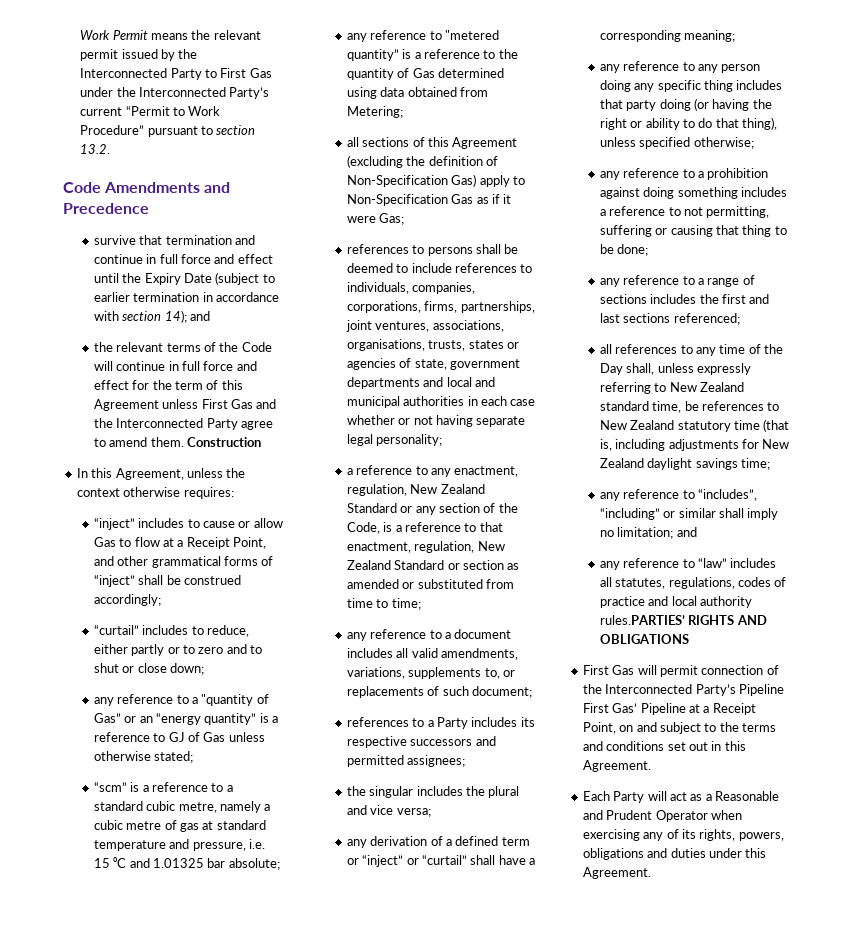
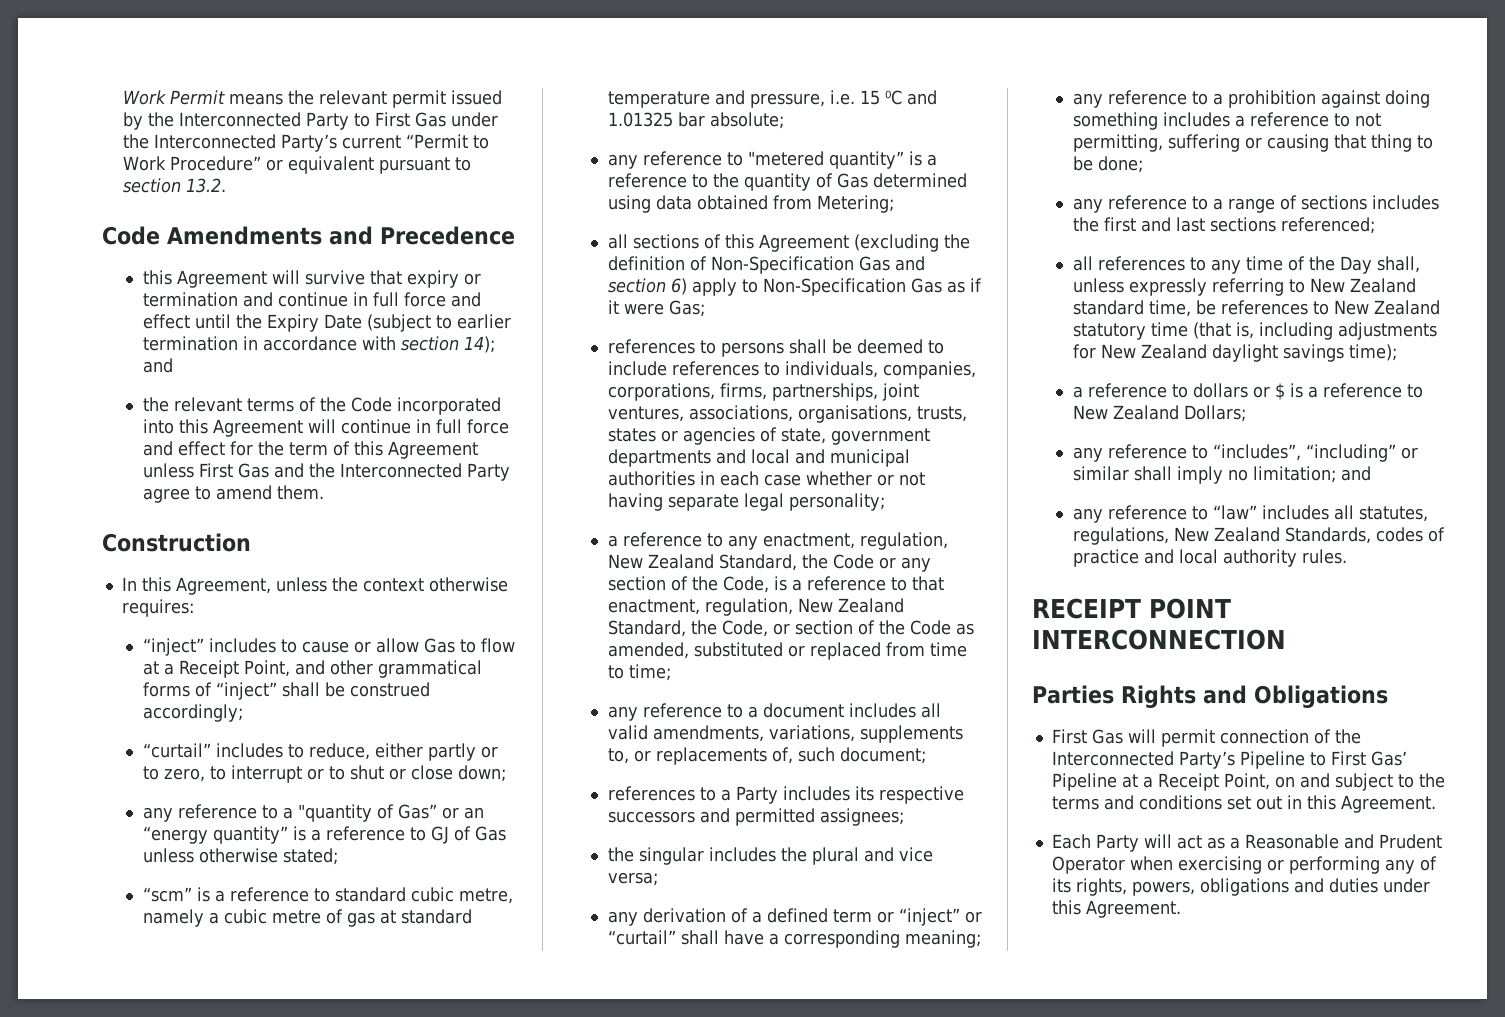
- Work Permit means the relevant permit issued by the Interconnected Party to First Gas under the Interconnected Party’s current “Permit to Work Procedure” pursuant to section 13.2.
+ Work Permit means the relevant permit issued by the Interconnected Party to First Gas under the Interconnected Party’s current “Permit to Work Procedure” or equivalent pursuant to section 13.2.
- survive that termination and continue in full force and effect until the Expiry Date (subject to earlier termination in accordance with section 14); and
+ this Agreement will survive that expiry or termination and continue in full force and effect until the Expiry Date (subject to earlier termination in accordance with section 14); and
- the relevant terms of the Code will continue in full force and effect for the term of this Agreement unless First Gas and the Interconnected Party agree to amend them. Construction
+ the relevant terms of the Code incorporated into this Agreement will continue in full force and effect for the term of this Agreement unless First Gas and the Interconnected Party agree to amend them.
+ Construction
- “curtail” includes to reduce, either partly or to zero and to shut or close down;
+ “curtail” includes to reduce, either partly or to zero, to interrupt or to shut or close down;
- “scm” is a reference to a standard cubic metre, namely a cubic metre of gas at standard temperature and pressure, i.e. 15 ⁰C and 1.01325 bar absolute;
+ “scm” is a reference to standard cubic metre, namely a cubic metre of gas at standard temperature and pressure, i.e. 15 ⁰C and 1.01325 bar absolute;
- all sections of this Agreement (excluding the definition of Non-Specification Gas) apply to Non-Specification Gas as if it were Gas;
+ all sections of this Agreement (excluding the definition of Non-Specification Gas and section 6) apply to Non-Specification Gas as if it were Gas;
- a reference to any enactment, regulation, New Zealand Standard or any section of the Code, is a reference to that enactment, regulation, New Zealand Standard or section as amended or substituted from time to time;
+ a reference to any enactment, regulation, New Zealand Standard, the Code or any section of the Code, is a reference to that enactment, regulation, New Zealand Standard, the Code, or section of the Code as amended, substituted or replaced from time to time;
- any reference to a document includes all valid amendments, variations, supplements to, or replacements of such document;
+ any reference to a document includes all valid amendments, variations, supplements to, or replacements of, such document;
- any reference to any person doing any specific thing includes that party doing (or having the right or ability to do that thing), unless specified otherwise;
- all references to any time of the Day shall, unless expressly referring to New Zealand standard time, be references to New Zealand statutory time (that is, including adjustments for New Zealand daylight savings time;
+ all references to any time of the Day shall, unless expressly referring to New Zealand standard time, be references to New Zealand statutory time (that is, including adjustments for New Zealand daylight savings time);
+ a reference to dollars or $ is a reference to New Zealand Dollars;
- any reference to “law” includes all statutes, regulations, codes of practice and local authority rules.PARTIES’ RIGHTS AND OBLIGATIONS
+ any reference to “law” includes all statutes, regulations, New Zealand Standards, codes of practice and local authority rules.
+ RECEIPT POINT INTERCONNECTION
+ Parties Rights and Obligations
- First Gas will permit connection of the Interconnected Party’s Pipeline First Gas’ Pipeline at a Receipt Point, on and subject to the terms and conditions set out in this Agreement.
+ First Gas will permit connection of the Interconnected Party’s Pipeline to First Gas’ Pipeline at a Receipt Point, on and subject to the terms and conditions set out in this Agreement.
- Each Party will act as a Reasonable and Prudent Operator when exercising any of its rights, powers, obligations and duties under this Agreement.
+ Each Party will act as a Reasonable and Prudent Operator when exercising or performing any of its rights, powers, obligations and duties under this Agreement.

